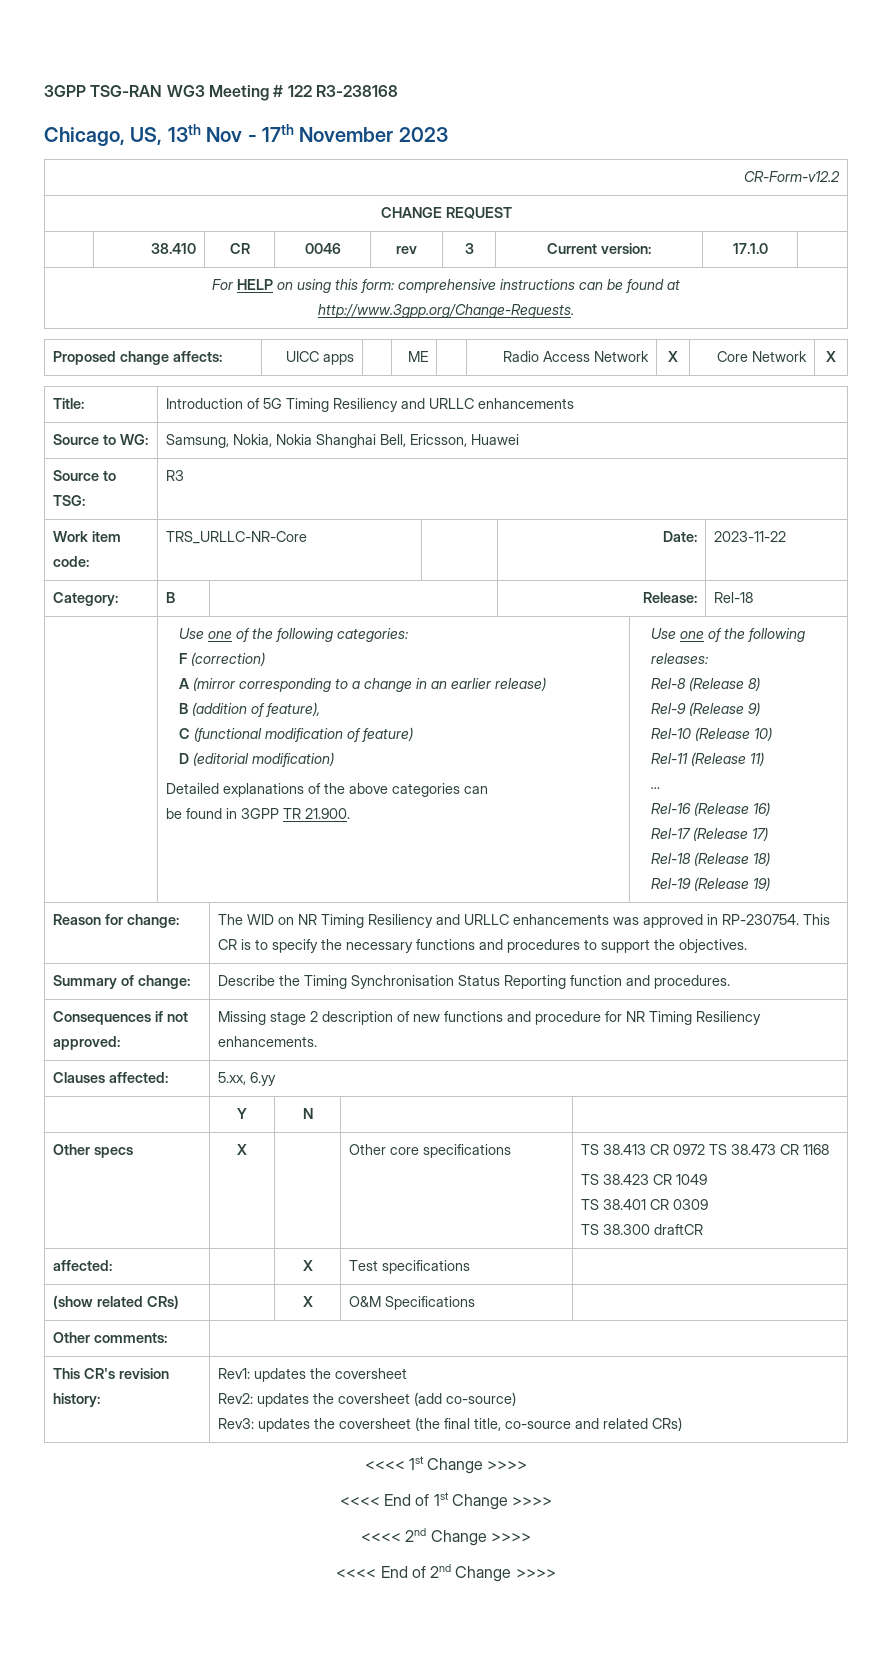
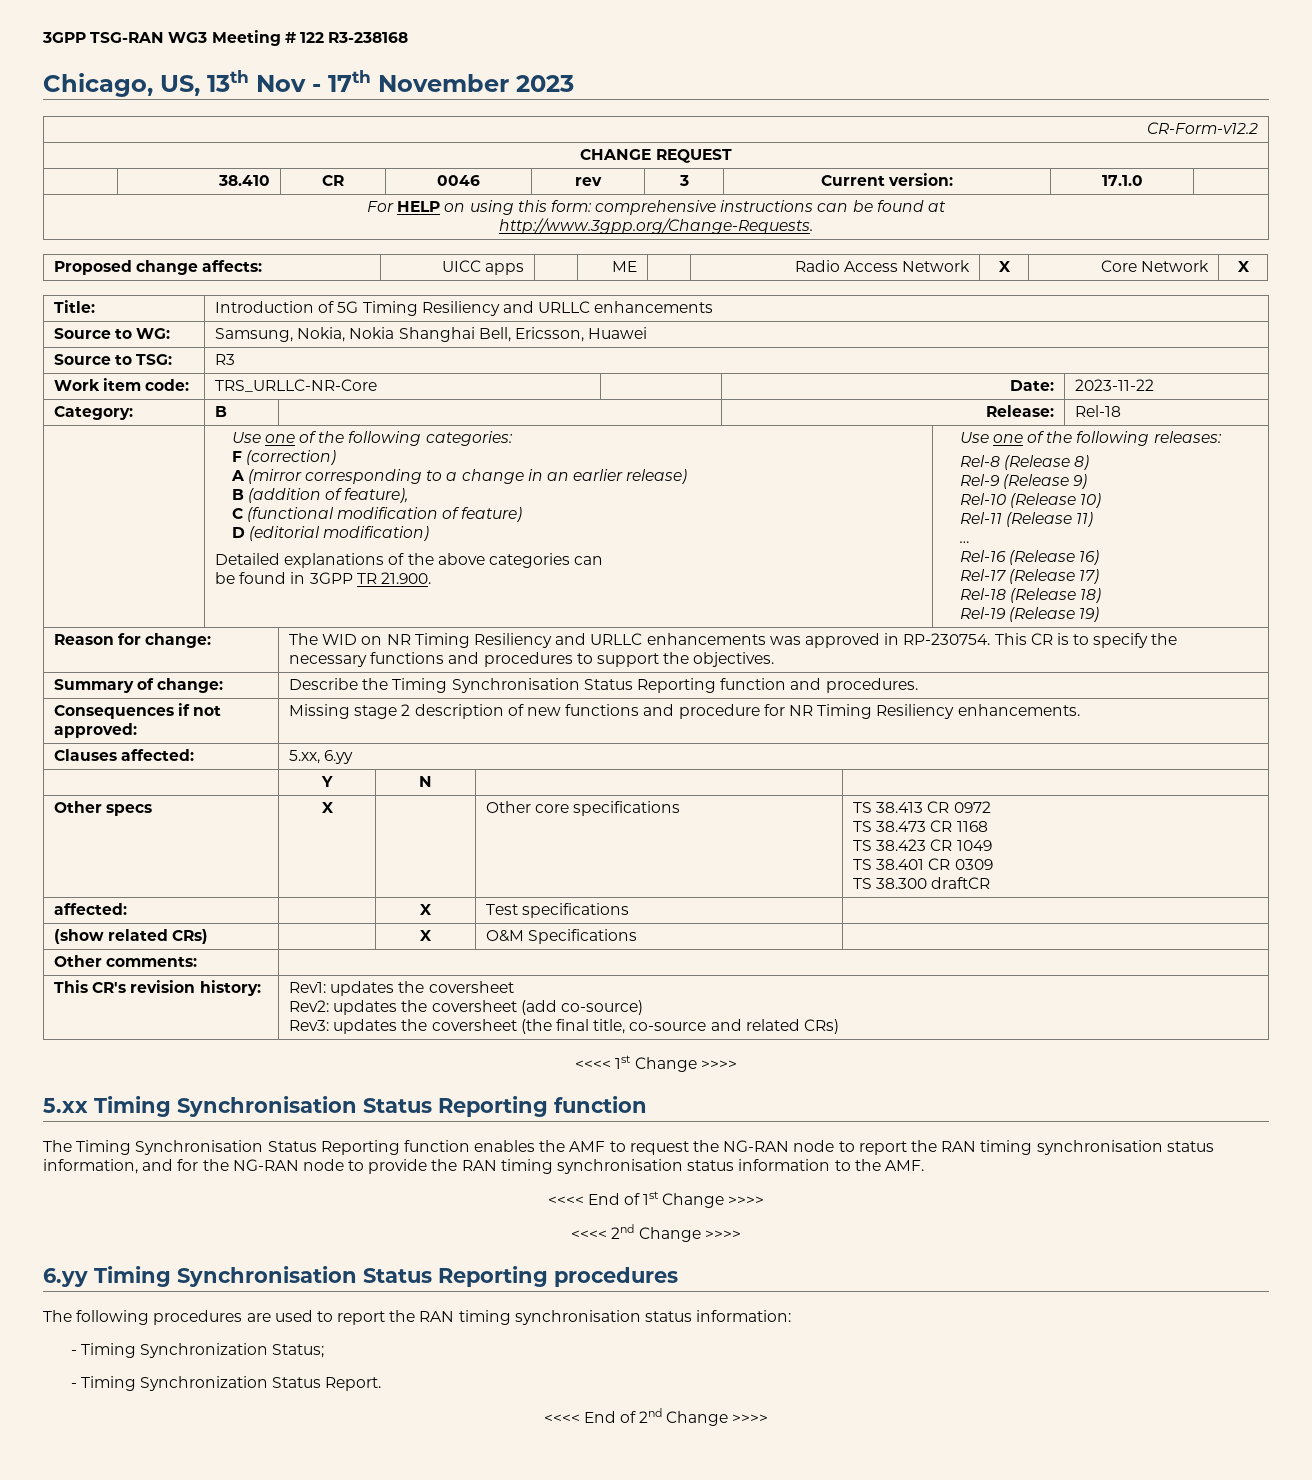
- Other specs | X | | Other core specifications | TS 38.413 CR 0972 TS 38.473 CR 1168
+ Other specs | X | | Other core specifications | TS 38.413 CR 0972
+ TS 38.473 CR 1168
+ 5.xx Timing Synchronisation Status Reporting function
+ The Timing Synchronisation Status Reporting function enables the AMF to request the NG-RAN node to report the RAN timing synchronisation status information, and for the NG-RAN node to provide the RAN timing synchronisation status information to the AMF.
+ 6.yy Timing Synchronisation Status Reporting procedures
+ The following procedures are used to report the RAN timing synchronisation status information:
+ - Timing Synchronization Status;
+ - Timing Synchronization Status Report.

